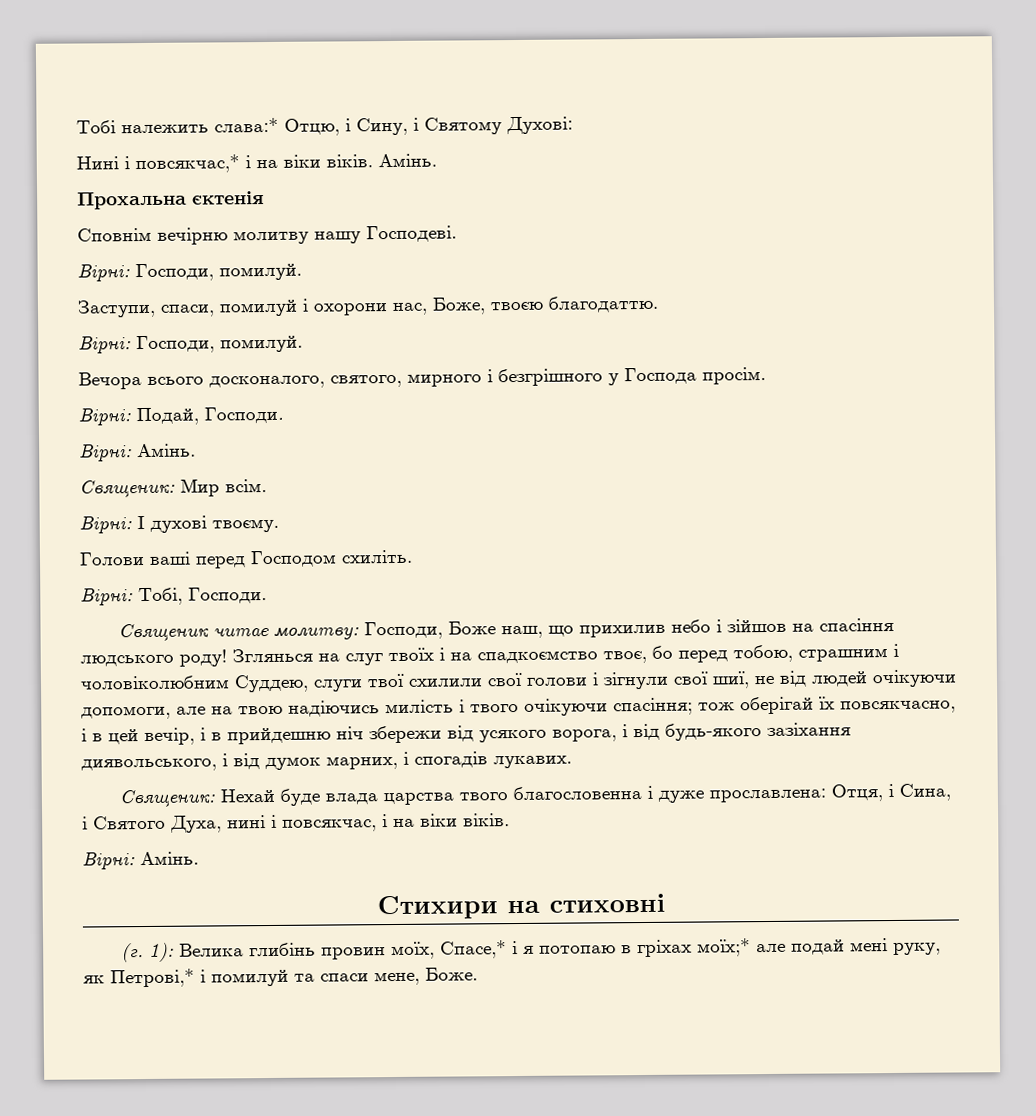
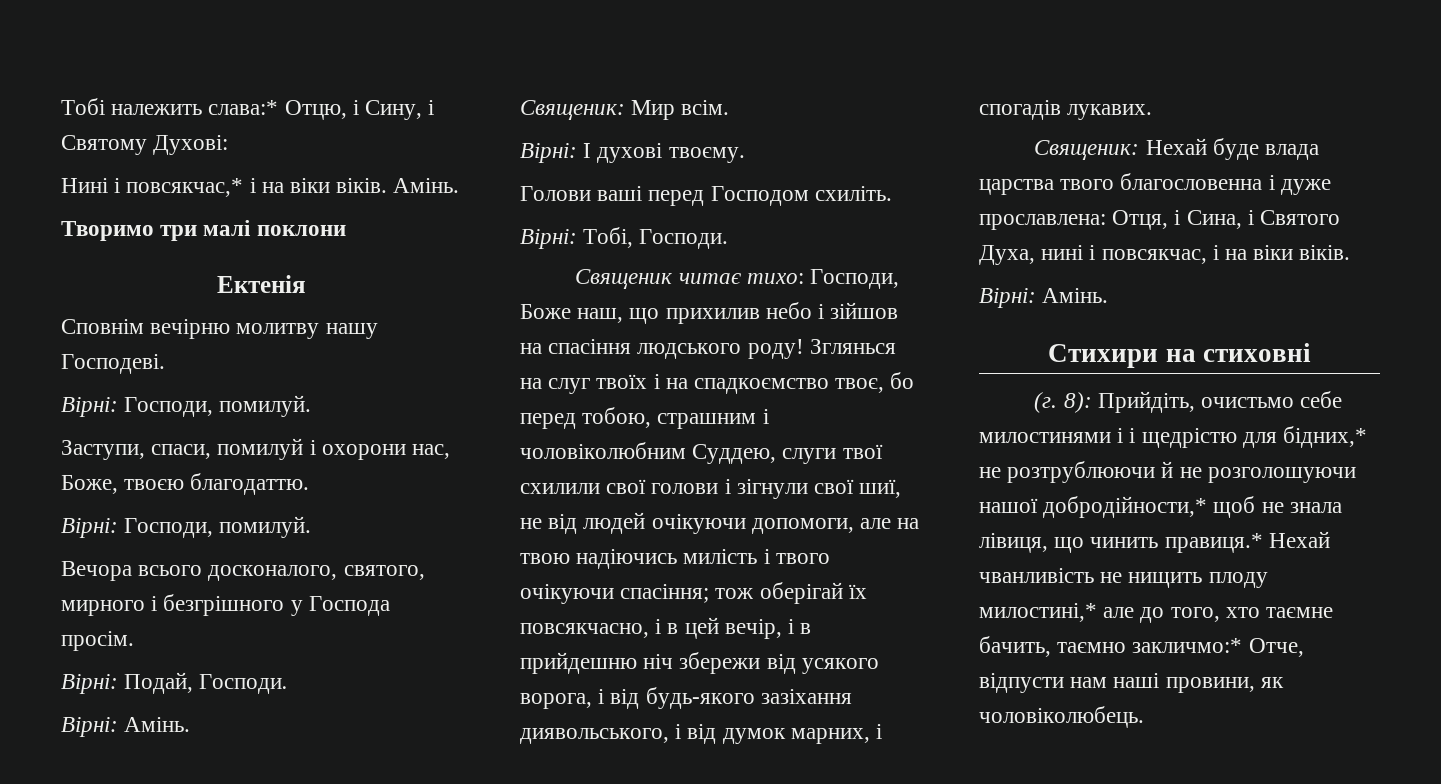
- Прохальна єктенія
+ Творимо три малі поклони
+ Ектенія
- Священик читає молитву: Господи, Боже наш, що прихилив небо і зійшов на спасіння людського роду!
+ Священик читає тихо: Господи, Боже наш, що прихилив небо і зійшов на спасіння людського роду!
- (г. 1): Велика глибінь провин моїх, Спасе,* і я потопаю в гріхах моїх;* але подай мені руку, як Петрові,* і помилуй та спаси мене, Боже.
+ (г. 8): Прийдіть, очистьмо себе милостинями і і щедрістю для бідних,* не розтрублюючи й не розголошуючи нашої добродійности,* щоб не знала лівиця, що чинить правиця.* Нехай чванливість не нищить плоду милостині,* але до того, хто таємне бачить, таємно закличмо:* Отче, відпусти нам наші провини, як чоловіколюбець.

